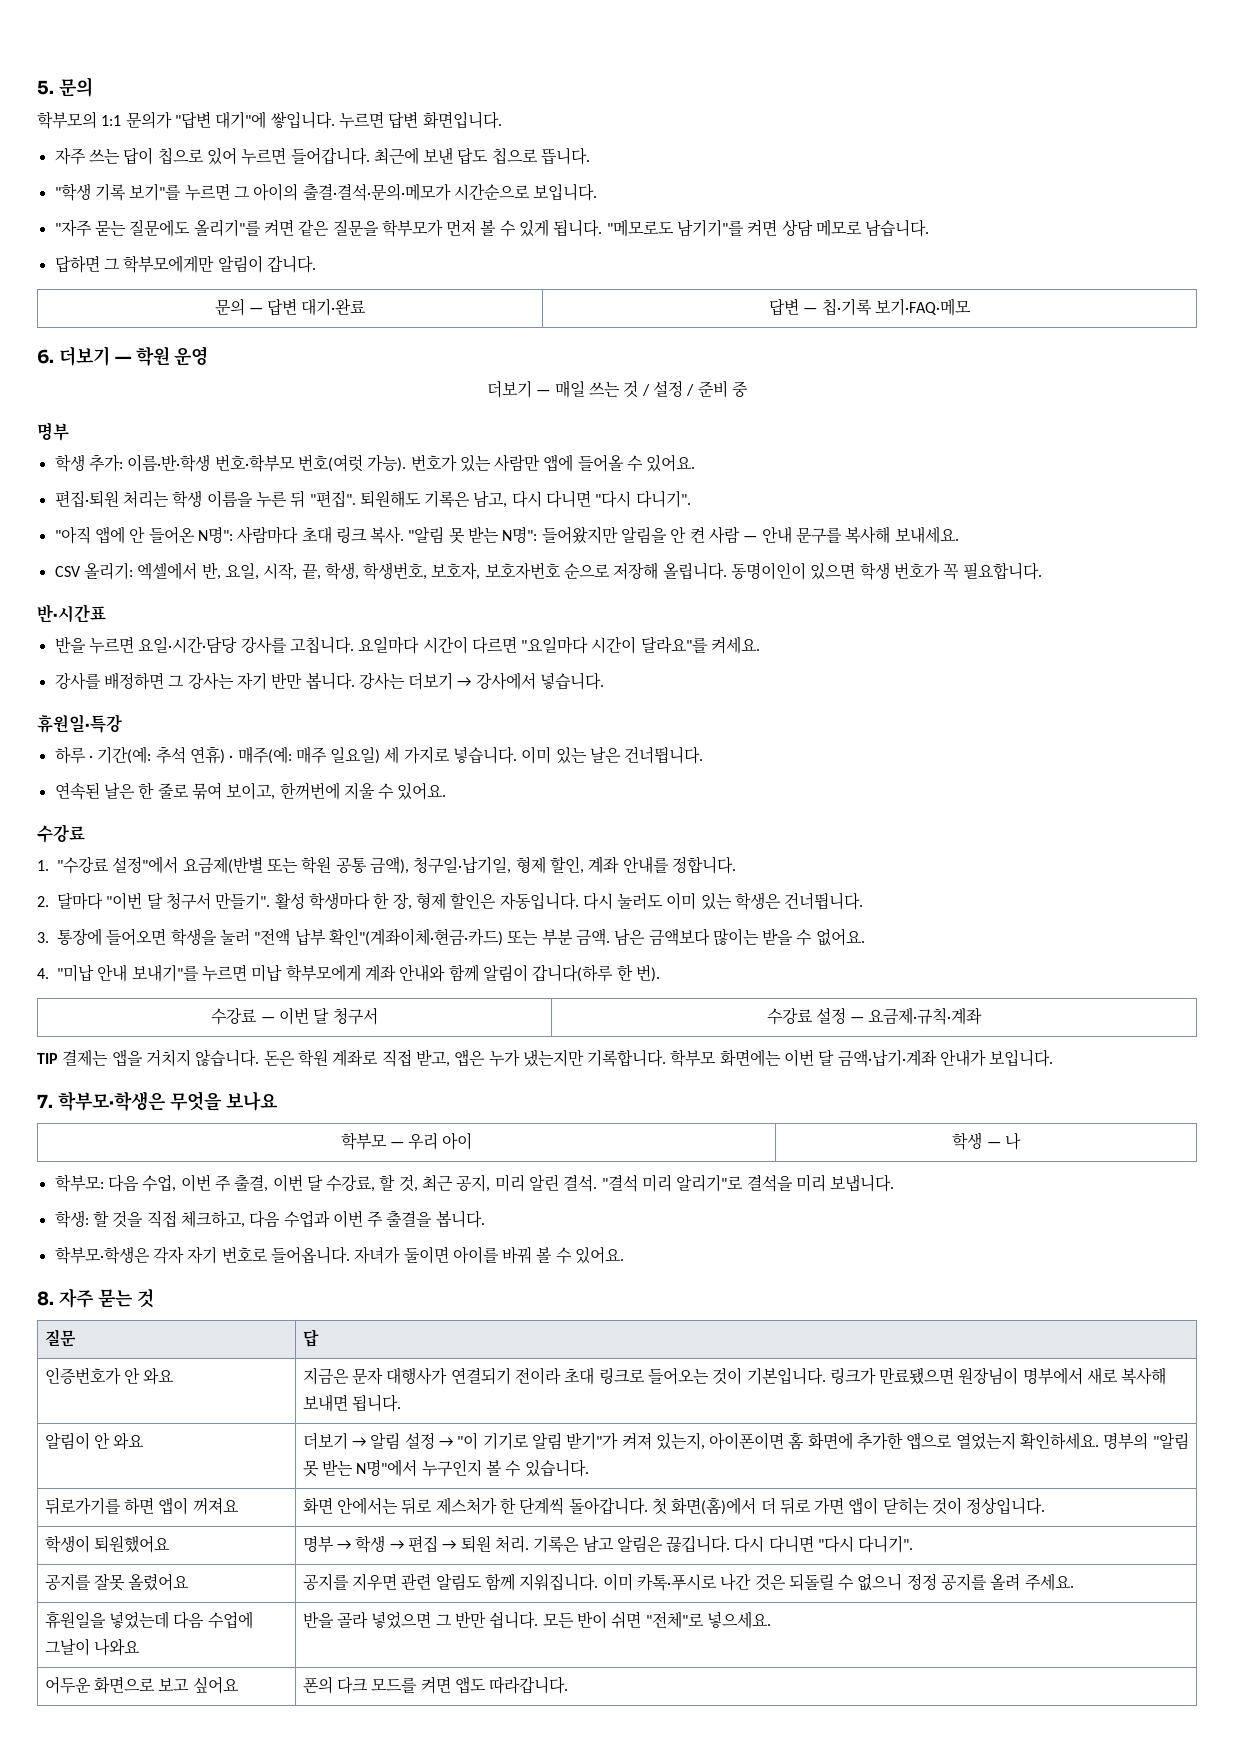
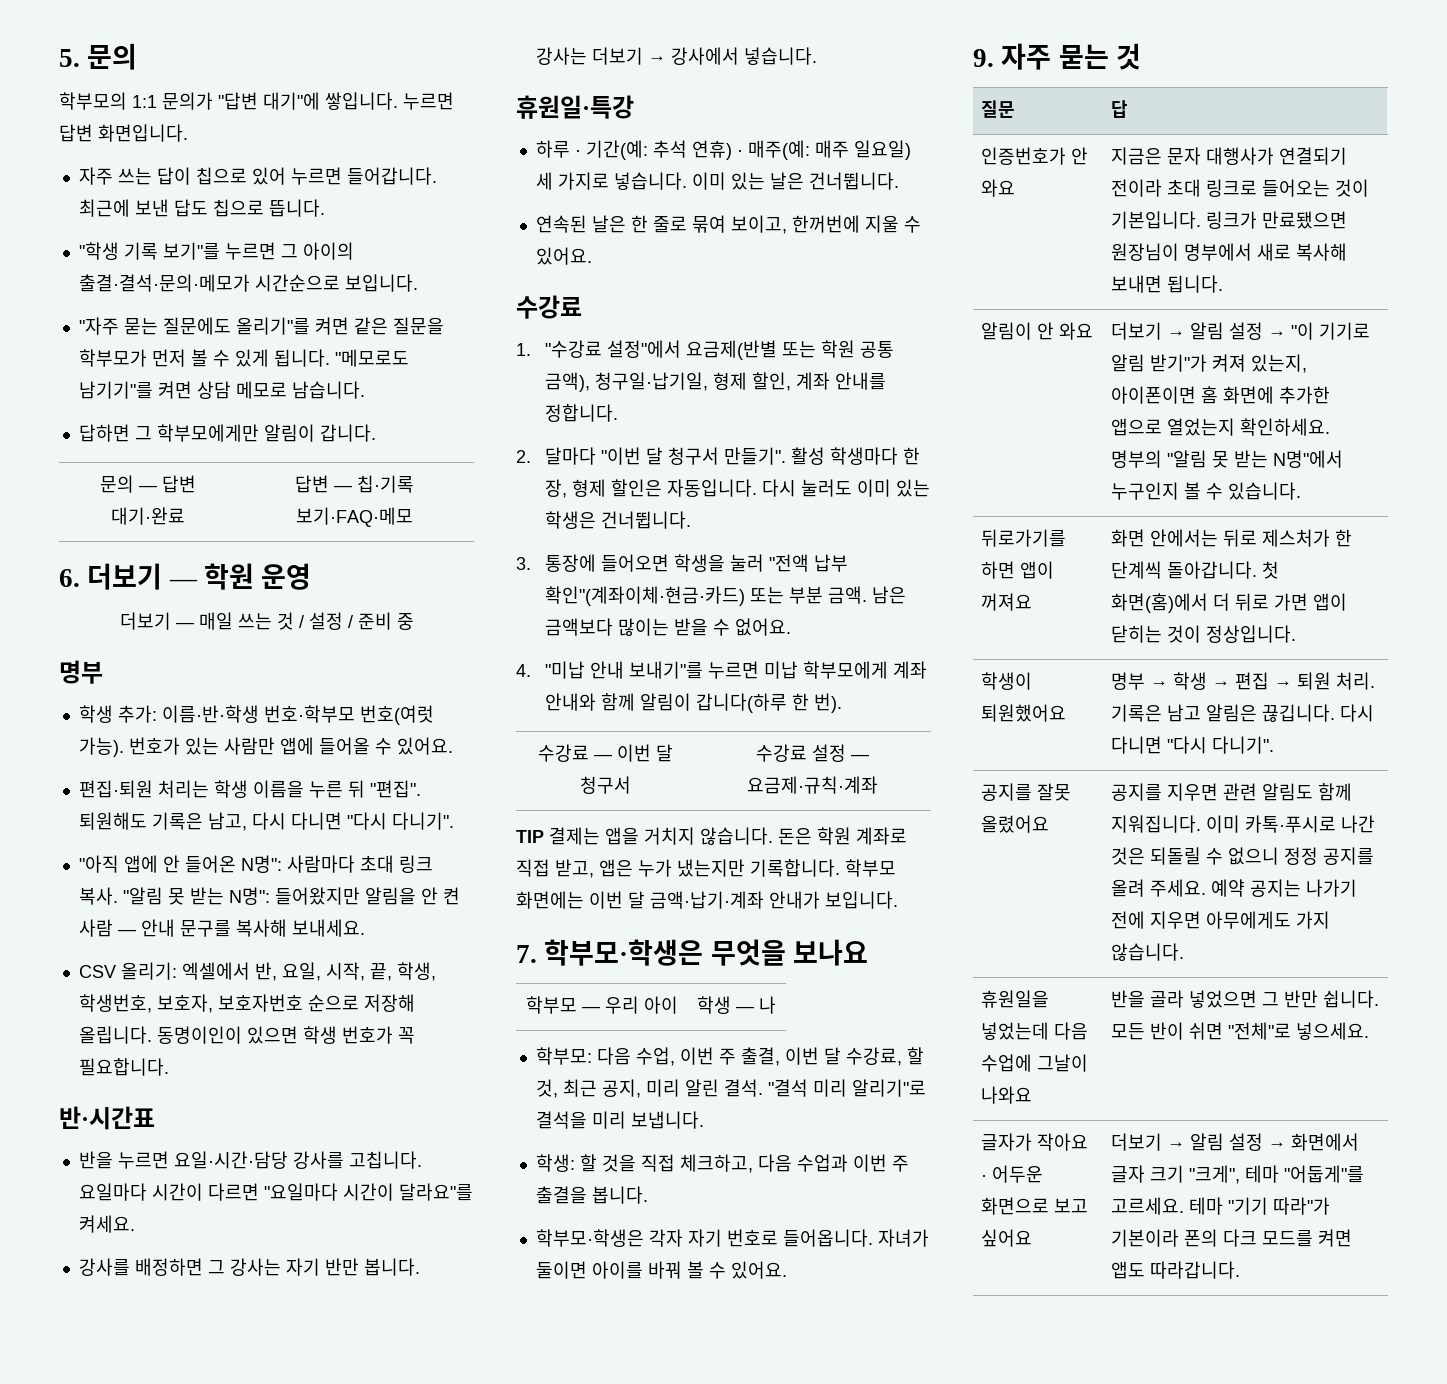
- 8. 자주 묻는 것
+ 9. 자주 묻는 것
- 공지를 잘못 올렸어요 | 공지를 지우면 관련 알림도 함께 지워집니다. 이미 카톡·푸시로 나간 것은 되돌릴 수 없으니 정정 공지를 올려 주세요.
+ 공지를 잘못 올렸어요 | 공지를 지우면 관련 알림도 함께 지워집니다. 이미 카톡·푸시로 나간 것은 되돌릴 수 없으니 정정 공지를 올려 주세요. 예약 공지는 나가기 전에 지우면 아무에게도 가지 않습니다.
- 어두운 화면으로 보고 싶어요 | 폰의 다크 모드를 켜면 앱도 따라갑니다.
+ 글자가 작아요 · 어두운 화면으로 보고 싶어요 | 더보기 → 알림 설정 → 화면에서 글자 크기 "크게", 테마 "어둡게"를 고르세요. 테마 "기기 따라"가 기본이라 폰의 다크 모드를 켜면 앱도 따라갑니다.

